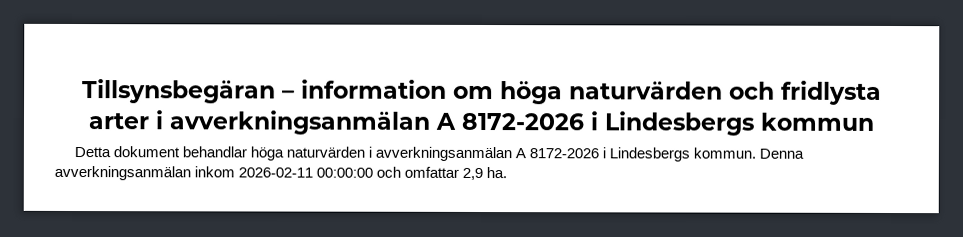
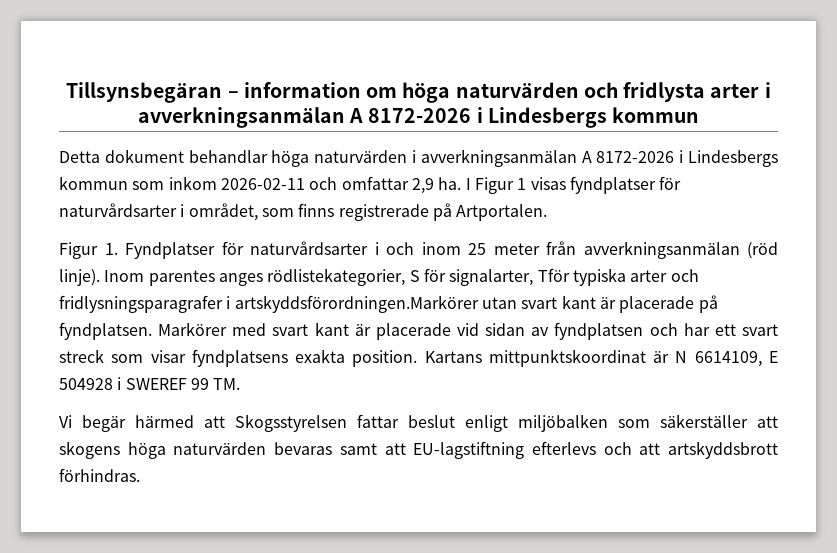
- Detta dokument behandlar höga naturvärden i avverkningsanmälan A 8172-2026 i Lindesbergs kommun. Denna avverkningsanmälan inkom 2026-02-11 00:00:00 och omfattar 2,9 ha.
+ Detta dokument behandlar höga naturvärden i avverkningsanmälan A 8172-2026 i Lindesbergs kommun som inkom 2026-02-11 och omfattar 2,9 ha.
+ I Figur 1 visas fyndplatser för naturvårdsarter i området, som finns registrerade på Artportalen.
+ Figur 1. Fyndplatser för naturvårdsarter i och inom 25 meter från avverkningsanmälan (röd linje). Inom parentes anges rödlistekategorier, S för signalarter, Tför typiska arter och fridlysningsparagrafer i artskyddsförordningen.Markörer utan svart kant är placerade på fyndplatsen. Markörer med svart kant är placerade vid sidan av fyndplatsen och har ett svart streck som visar fyndplatsens exakta position. Kartans mittpunktskoordinat är N 6614109, E 504928 i SWEREF 99 TM.
+ Vi begär härmed att Skogsstyrelsen fattar beslut enligt miljöbalken som säkerställer att skogens höga naturvärden bevaras samt att EU-lagstiftning efterlevs och att artskyddsbrott förhindras.

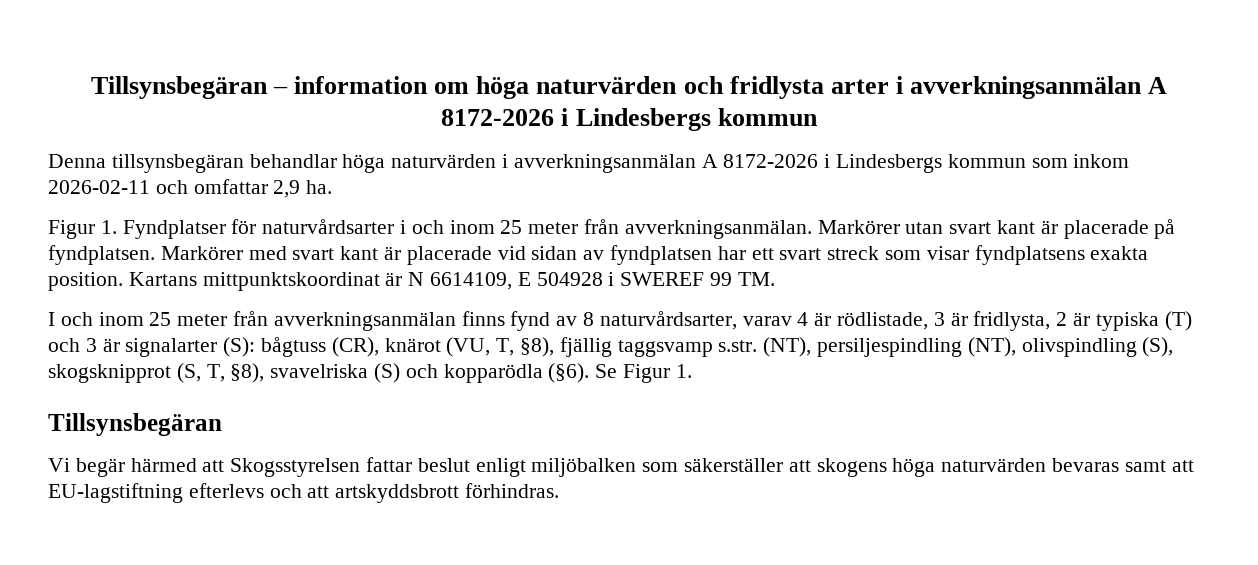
- Detta dokument behandlar höga naturvärden i avverkningsanmälan A 8172-2026 i Lindesbergs kommun som inkom 2026-02-11 och omfattar 2,9 ha. I Figur 1 visas fyndplatser för naturvårdsarter i området, som finns registrerade på Artportalen.
+ Denna tillsynsbegäran behandlar höga naturvärden i avverkningsanmälan A 8172-2026 i Lindesbergs kommun som inkom 2026-02-11 och omfattar 2,9 ha.
- Figur 1. Fyndplatser för naturvårdsarter i och inom 25 meter från avverkningsanmälan (röd linje). Inom parentes anges rödlistekategorier, S för signalarter, Tför typiska arter och fridlysningsparagrafer i artskyddsförordningen.Markörer utan svart kant är placerade på fyndplatsen.
+ Figur 1. Fyndplatser för naturvårdsarter i och inom 25 meter från avverkningsanmälan. Markörer utan svart kant är placerade på fyndplatsen.
- Markörer med svart kant är placerade vid sidan av fyndplatsen och har ett svart streck som visar fyndplatsens exakta position.
+ Markörer med svart kant är placerade vid sidan av fyndplatsen har ett svart streck som visar fyndplatsens exakta position.
+ I och inom 25 meter från avverkningsanmälan finns fynd av 8 naturvårdsarter, varav 4 är rödlistade, 3 är fridlysta, 2 är typiska (T) och 3 är signalarter (S): bågtuss (CR), knärot (VU, T, §8), fjällig taggsvamp s.str. (NT), persiljespindling (NT), olivspindling (S), skogsknipprot (S, T, §8), svavelriska (S) och kopparödla (§6). Se Figur 1.
+ Tillsynsbegäran

